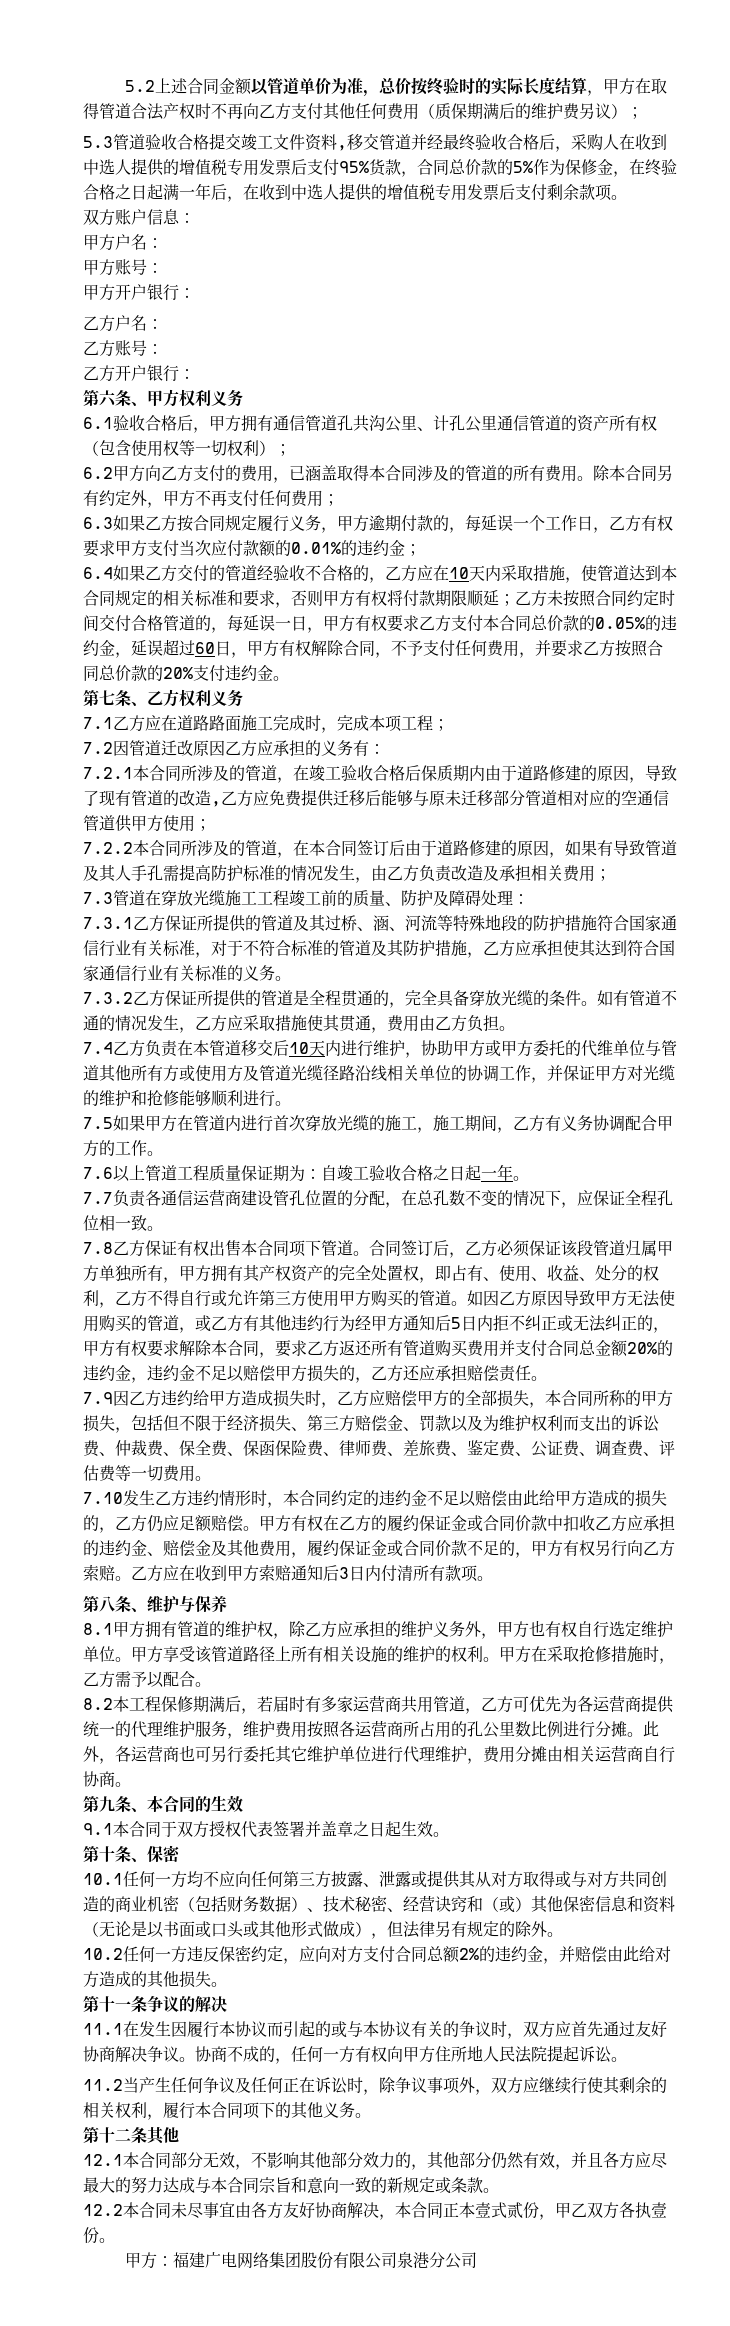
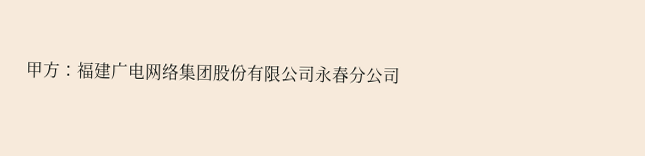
- 5.2上述合同金额以管道单价为准，总价按终验时的实际长度结算，甲方在取得管道合法产权时不再向乙方支付其他任何费用（质保期满后的维护费另议）；
- 5.3管道验收合格提交竣工文件资料,移交管道并经最终验收合格后，采购人在收到中选人提供的增值税专用发票后支付95%货款，合同总价款的5%作为保修金，在终验合格之日起满一年后，在收到中选人提供的增值税专用发票后支付剩余款项。
- 双方账户信息：
- 甲方户名：
- 甲方账号：
- 甲方开户银行：
- 乙方户名：
- 乙方账号：
- 乙方开户银行：
- 第六条、甲方权利义务
- 6.1验收合格后，甲方拥有通信管道孔共沟公里、计孔公里通信管道的资产所有权（包含使用权等一切权利）；
- 6.2甲方向乙方支付的费用，已涵盖取得本合同涉及的管道的所有费用。除本合同另有约定外，甲方不再支付任何费用；
- 6.3如果乙方按合同规定履行义务，甲方逾期付款的，每延误一个工作日，乙方有权要求甲方支付当次应付款额的0.01%的违约金；
- 6.4如果乙方交付的管道经验收不合格的，乙方应在10天内采取措施，使管道达到本合同规定的相关标准和要求，否则甲方有权将付款期限顺延；乙方未按照合同约定时间交付合格管道的，每延误一日，甲方有权要求乙方支付本合同总价款的0.05%的违约金，延误超过60日，甲方有权解除合同，不予支付任何费用，并要求乙方按照合同总价款的20%支付违约金。
- 第七条、乙方权利义务
- 7.1乙方应在道路路面施工完成时，完成本项工程；
- 7.2因管道迁改原因乙方应承担的义务有：
- 7.2.1本合同所涉及的管道，在竣工验收合格后保质期内由于道路修建的原因，导致了现有管道的改造,乙方应免费提供迁移后能够与原未迁移部分管道相对应的空通信管道供甲方使用；
- 7.2.2本合同所涉及的管道，在本合同签订后由于道路修建的原因，如果有导致管道及其人手孔需提高防护标准的情况发生，由乙方负责改造及承担相关费用；
- 7.3管道在穿放光缆施工工程竣工前的质量、防护及障碍处理：
- 7.3.1乙方保证所提供的管道及其过桥、涵、河流等特殊地段的防护措施符合国家通信行业有关标准，对于不符合标准的管道及其防护措施，乙方应承担使其达到符合国家通信行业有关标准的义务。
- 7.3.2乙方保证所提供的管道是全程贯通的，完全具备穿放光缆的条件。如有管道不通的情况发生，乙方应采取措施使其贯通，费用由乙方负担。
- 7.4乙方负责在本管道移交后10天内进行维护，协助甲方或甲方委托的代维单位与管道其他所有方或使用方及管道光缆径路沿线相关单位的协调工作，并保证甲方对光缆的维护和抢修能够顺利进行。
- 7.5如果甲方在管道内进行首次穿放光缆的施工，施工期间，乙方有义务协调配合甲方的工作。
- 7.6以上管道工程质量保证期为：自竣工验收合格之日起一年。
- 7.7负责各通信运营商建设管孔位置的分配，在总孔数不变的情况下，应保证全程孔位相一致。
- 7.8乙方保证有权出售本合同项下管道。合同签订后，乙方必须保证该段管道归属甲方单独所有，甲方拥有其产权资产的完全处置权，即占有、使用、收益、处分的权利，乙方不得自行或允许第三方使用甲方购买的管道。如因乙方原因导致甲方无法使用购买的管道，或乙方有其他违约行为经甲方通知后5日内拒不纠正或无法纠正的，甲方有权要求解除本合同，要求乙方返还所有管道购买费用并支付合同总金额20%的违约金，违约金不足以赔偿甲方损失的，乙方还应承担赔偿责任。
- 7.9因乙方违约给甲方造成损失时，乙方应赔偿甲方的全部损失，本合同所称的甲方损失，包括但不限于经济损失、第三方赔偿金、罚款以及为维护权利而支出的诉讼费、仲裁费、保全费、保函保险费、律师费、差旅费、鉴定费、公证费、调查费、评估费等一切费用。
- 7.10发生乙方违约情形时，本合同约定的违约金不足以赔偿由此给甲方造成的损失的，乙方仍应足额赔偿。甲方有权在乙方的履约保证金或合同价款中扣收乙方应承担的违约金、赔偿金及其他费用，履约保证金或合同价款不足的，甲方有权另行向乙方索赔。乙方应在收到甲方索赔通知后3日内付清所有款项。
- 第八条、维护与保养
- 8.1甲方拥有管道的维护权，除乙方应承担的维护义务外，甲方也有权自行选定维护单位。甲方享受该管道路径上所有相关设施的维护的权利。甲方在采取抢修措施时，乙方需予以配合。
- 8.2本工程保修期满后，若届时有多家运营商共用管道，乙方可优先为各运营商提供统一的代理维护服务，维护费用按照各运营商所占用的孔公里数比例进行分摊。此外，各运营商也可另行委托其它维护单位进行代理维护，费用分摊由相关运营商自行协商。
- 第九条、本合同的生效
- 9.1本合同于双方授权代表签署并盖章之日起生效。
- 第十条、保密
- 10.1任何一方均不应向任何第三方披露、泄露或提供其从对方取得或与对方共同创造的商业机密（包括财务数据）、技术秘密、经营诀窍和（或）其他保密信息和资料（无论是以书面或口头或其他形式做成），但法律另有规定的除外。
- 10.2任何一方违反保密约定，应向对方支付合同总额2%的违约金，并赔偿由此给对方造成的其他损失。
- 第十一条争议的解决
- 11.1在发生因履行本协议而引起的或与本协议有关的争议时，双方应首先通过友好协商解决争议。协商不成的，任何一方有权向甲方住所地人民法院提起诉讼。
- 11.2当产生任何争议及任何正在诉讼时，除争议事项外，双方应继续行使其剩余的相关权利，履行本合同项下的其他义务。
- 第十二条其他
- 12.1本合同部分无效，不影响其他部分效力的，其他部分仍然有效，并且各方应尽最大的努力达成与本合同宗旨和意向一致的新规定或条款。
- 12.2本合同未尽事宜由各方友好协商解决，本合同正本壹式贰份，甲乙双方各执壹份。
- 甲方：福建广电网络集团股份有限公司泉港分公司
+ 甲方：福建广电网络集团股份有限公司永春分公司

